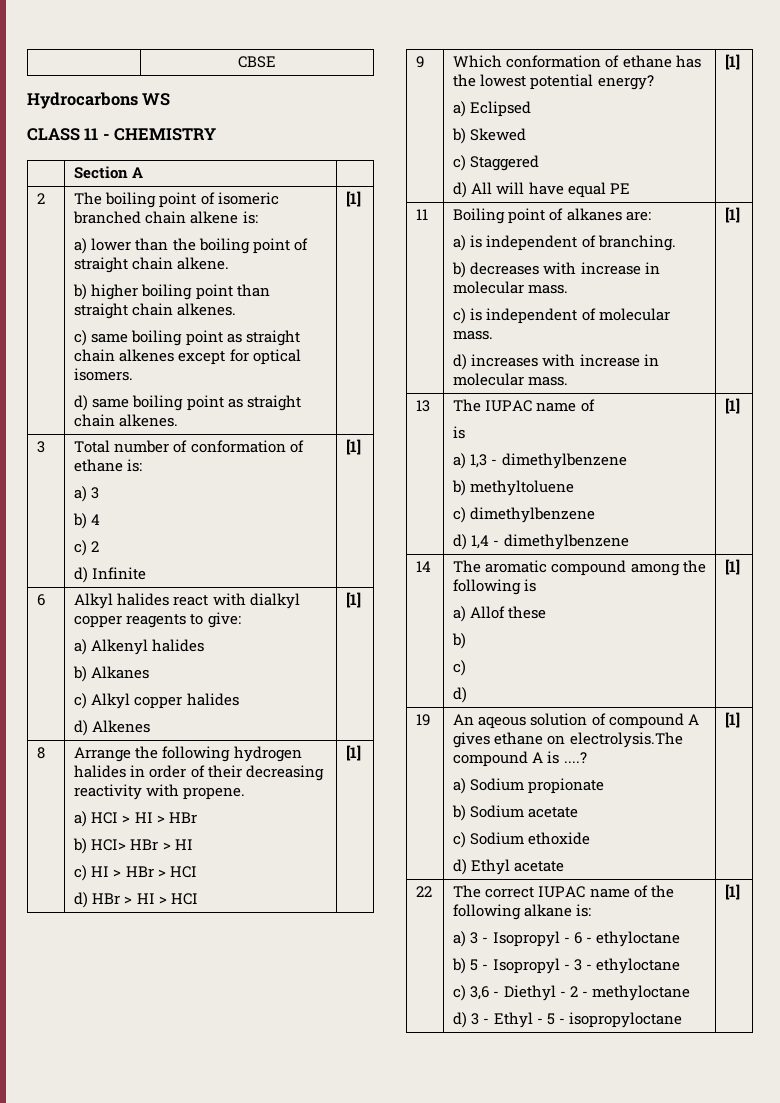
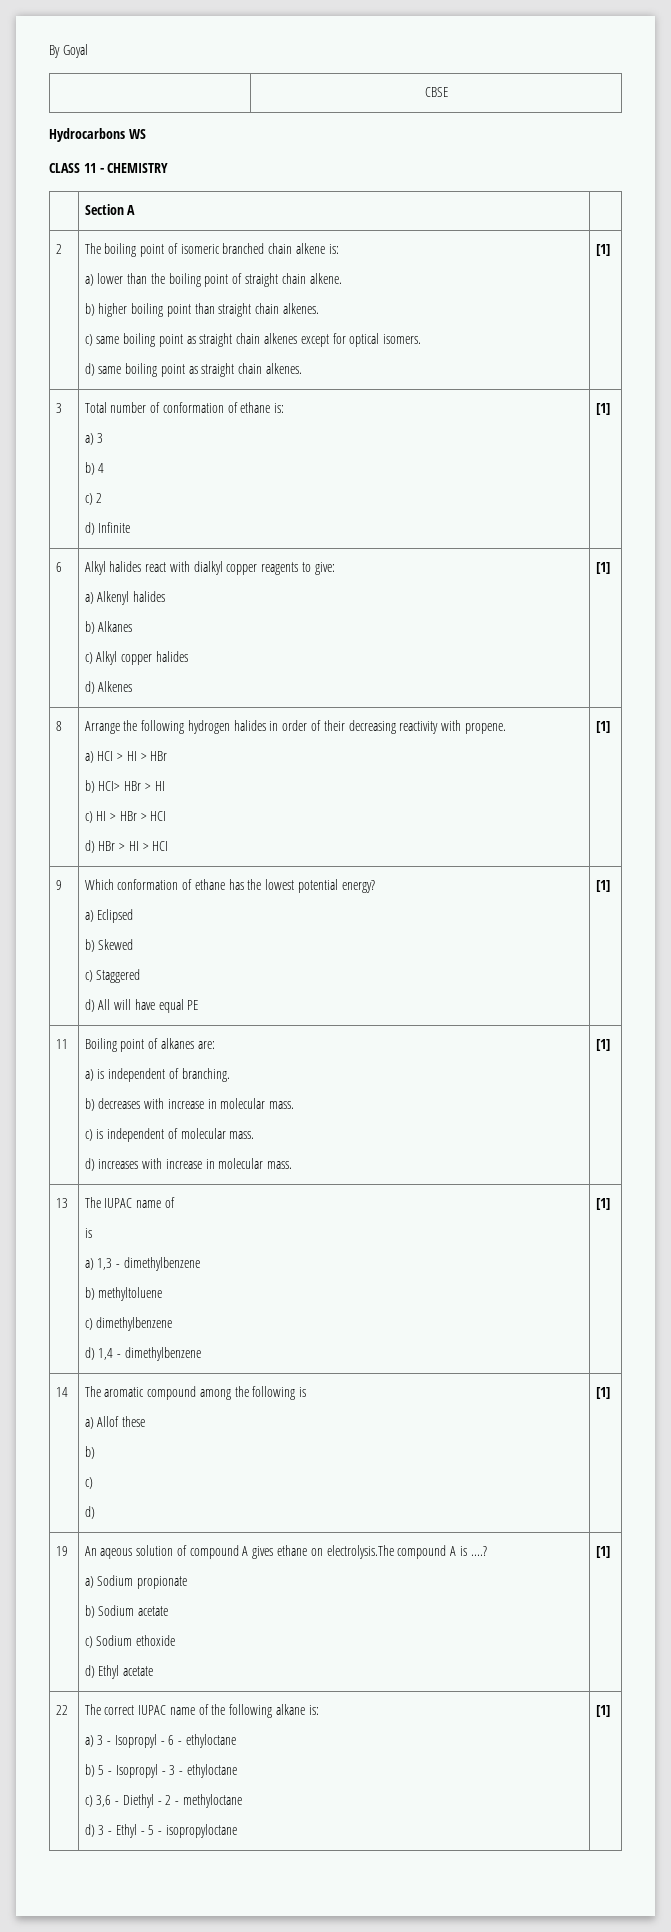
+ By Goyal

